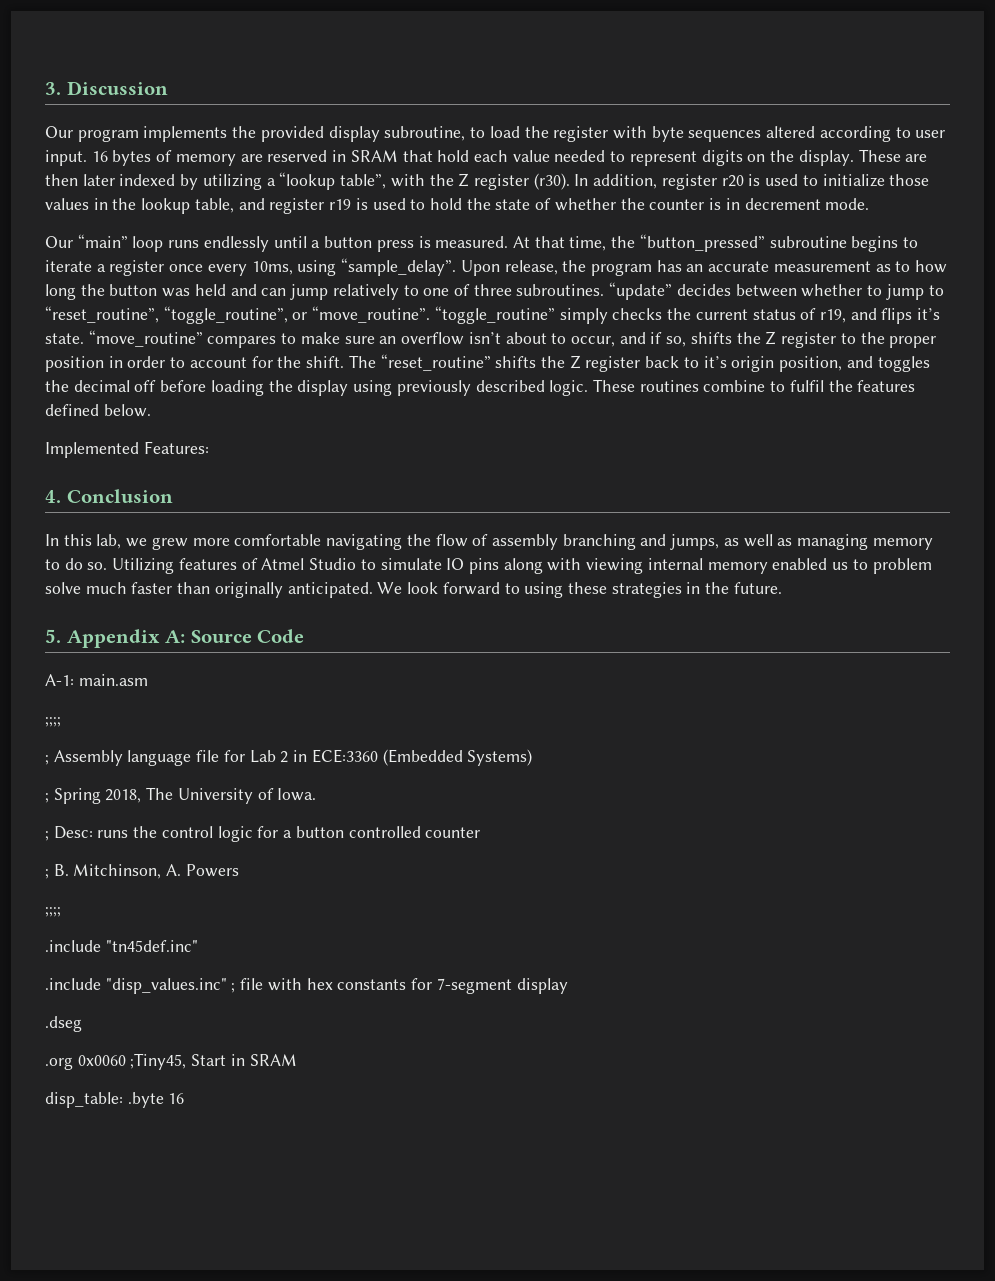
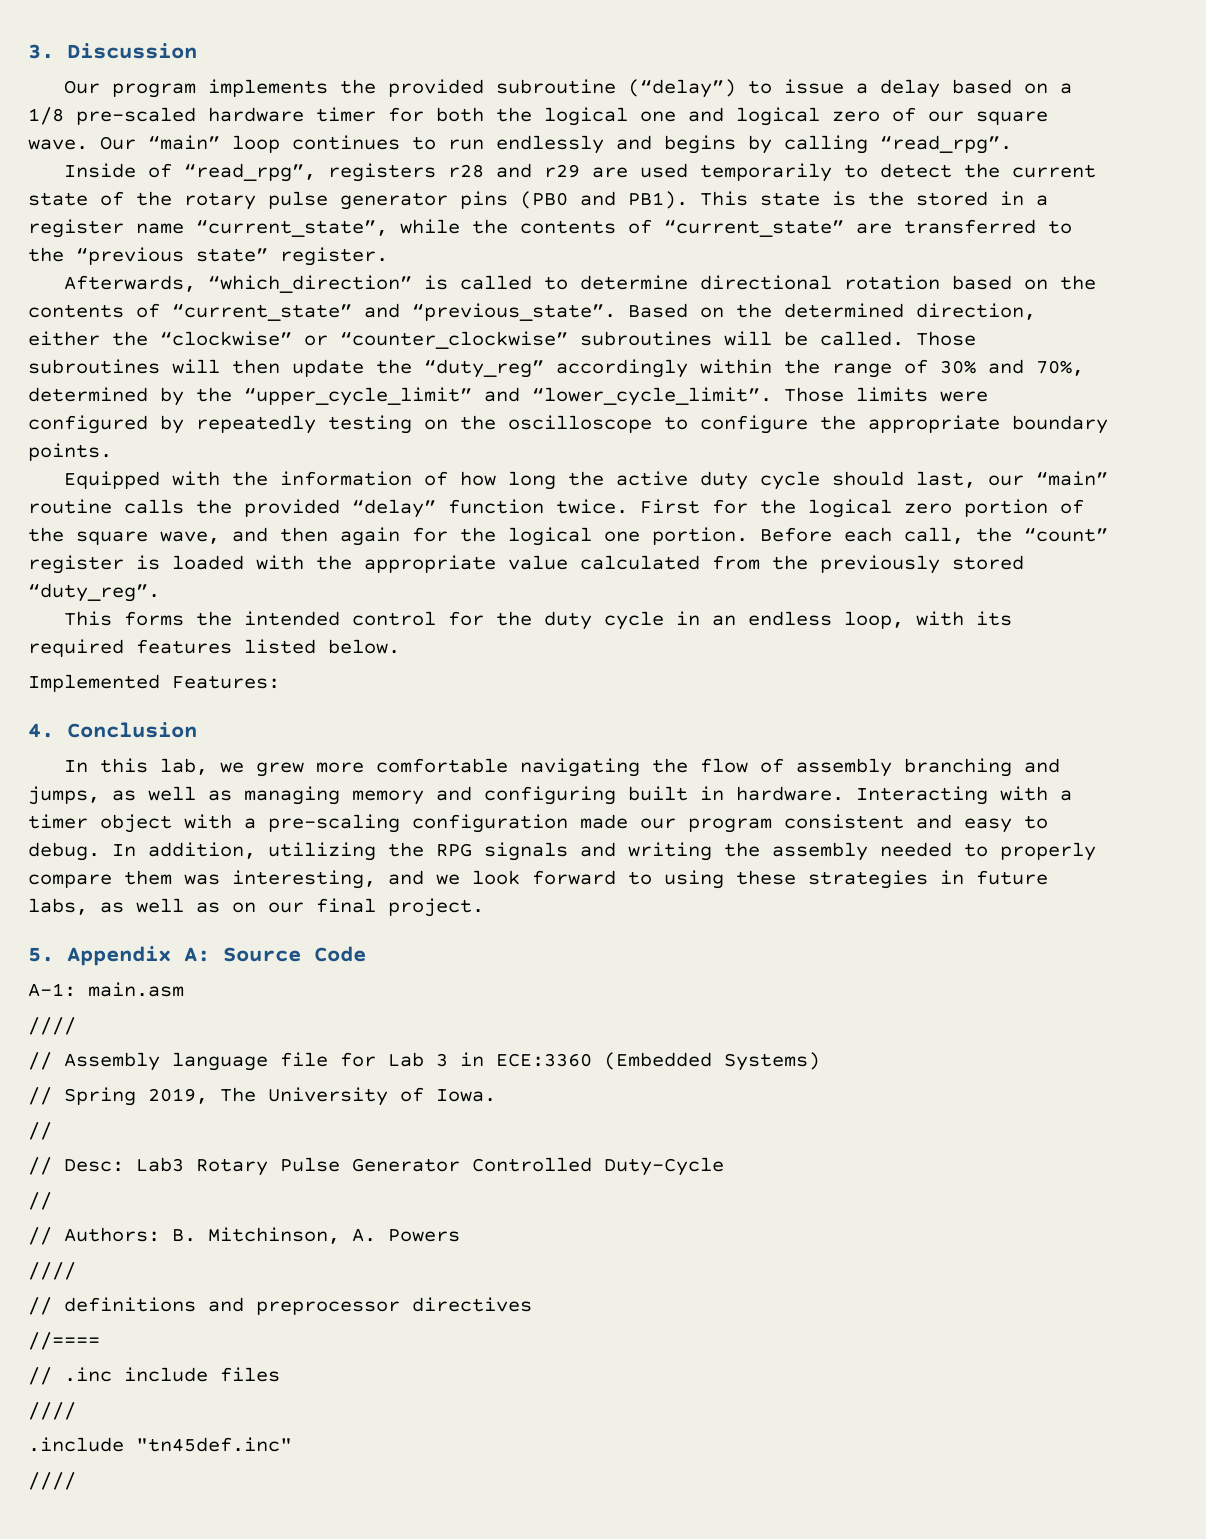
- Our program implements the provided display subroutine, to load the register with byte sequences altered according to user input. 16 bytes of memory are reserved in SRAM that hold each value needed to represent digits on the display. These are then later indexed by utilizing a “lookup table”, with the Z register (r30). In addition, register r20 is used to initialize those values in the lookup table, and register r19 is used to hold the state of whether the counter is in decrement mode.
- Our “main” loop runs endlessly until a button press is measured. At that time, the “button_pressed” subroutine begins to iterate a register once every 10ms, using “sample_delay”. Upon release, the program has an accurate measurement as to how long the button was held and can jump relatively to one of three subroutines. “update” decides between whether to jump to “reset_routine”, “toggle_routine”, or “move_routine”. “toggle_routine” simply checks the current status of r19, and flips it’s state. “move_routine” compares to make sure an overflow isn’t about to occur, and if so, shifts the Z register to the proper position in order to account for the shift. The “reset_routine” shifts the Z register back to it’s origin position, and toggles the decimal off before loading the display using previously described logic. These routines combine to fulfil the features defined below.
+ Our program implements the provided subroutine (“delay”) to issue a delay based on a 1/8 pre-scaled hardware timer for both the logical one and logical zero of our square wave. Our “main” loop continues to run endlessly and begins by calling “read_rpg”.
+ Inside of “read_rpg”, registers r28 and r29 are used temporarily to detect the current state of the rotary pulse generator pins (PB0 and PB1). This state is the stored in a register name “current_state”, while the contents of “current_state” are transferred to the “previous state” register.
+ Afterwards, “which_direction” is called to determine directional rotation based on the contents of “current_state” and “previous_state”. Based on the determined direction, either the “clockwise” or “counter_clockwise” subroutines will be called. Those subroutines will then update the “duty_reg” accordingly within the range of 30% and 70%, determined by the “upper_cycle_limit” and “lower_cycle_limit”. Those limits were configured by repeatedly testing on the oscilloscope to configure the appropriate boundary points.
+ Equipped with the information of how long the active duty cycle should last, our “main” routine calls the provided “delay” function twice. First for the logical zero portion of the square wave, and then again for the logical one portion. Before each call, the “count” register is loaded with the appropriate value calculated from the previously stored “duty_reg”.
+ This forms the intended control for the duty cycle in an endless loop, with its required features listed below.
- In this lab, we grew more comfortable navigating the flow of assembly branching and jumps, as well as managing memory to do so. Utilizing features of Atmel Studio to simulate IO pins along with viewing internal memory enabled us to problem solve much faster than originally anticipated. We look forward to using these strategies in the future.
+ In this lab, we grew more comfortable navigating the flow of assembly branching and jumps, as well as managing memory and configuring built in hardware. Interacting with a timer object with a pre-scaling configuration made our program consistent and easy to debug. In addition, utilizing the RPG signals and writing the assembly needed to properly compare them was interesting, and we look forward to using these strategies in future labs, as well as on our final project.
  A-1: main.asm
- ;;;;
- ; Assembly language file for Lab 2 in ECE:3360 (Embedded Systems)
+ ////
+ // Assembly language file for Lab 3 in ECE:3360 (Embedded Systems)
- ; Spring 2018, The University of Iowa.
- ; Desc: runs the control logic for a button controlled counter
- ; B. Mitchinson, A. Powers
- ;;;;
+ // Spring 2019, The University of Iowa.
+ //
+ // Desc: Lab3 Rotary Pulse Generator Controlled Duty-Cycle
+ //
+ // Authors: B. Mitchinson, A. Powers
+ ////
+ // definitions and preprocessor directives
+ //====
+ // .inc include files
+ ////
  .include "tn45def.inc"
- .include "disp_values.inc" ; file with hex constants for 7-segment display
- .dseg
- .org 0x0060 ;Tiny45, Start in SRAM
- disp_table: .byte 16
+ ////

